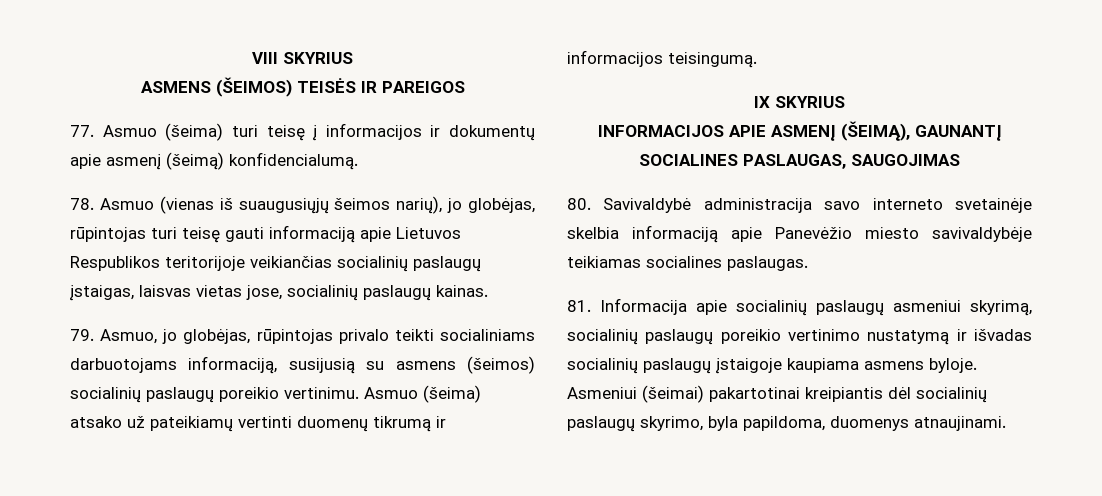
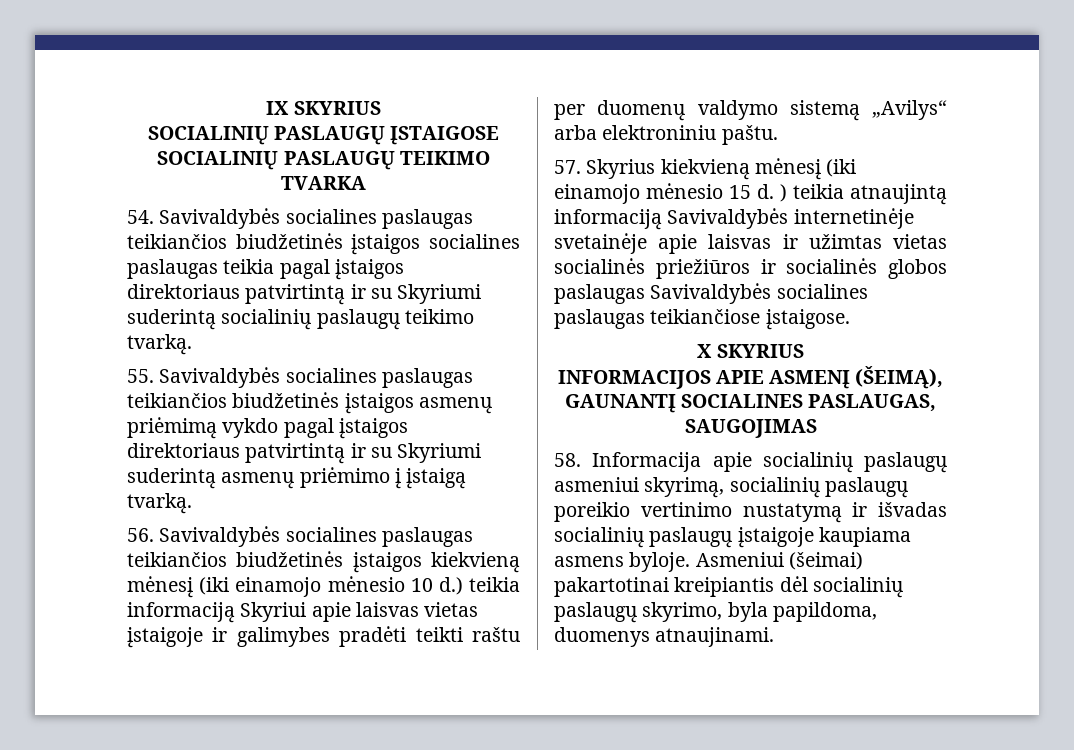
- VIII SKYRIUS
- ASMENS (ŠEIMOS) TEISĖS IR PAREIGOS
- 77. Asmuo (šeima) turi teisę į informacijos ir dokumentų apie asmenį (šeimą) konfidencialumą.
- 78. Asmuo (vienas iš suaugusiųjų šeimos narių), jo globėjas, rūpintojas turi teisę gauti informaciją apie Lietuvos Respublikos teritorijoje veikiančias socialinių paslaugų įstaigas, laisvas vietas jose, socialinių paslaugų kainas.
- 79. Asmuo, jo globėjas, rūpintojas privalo teikti socialiniams darbuotojams informaciją, susijusią su asmens (šeimos) socialinių paslaugų poreikio vertinimu. Asmuo (šeima) atsako už pateikiamų vertinti duomenų tikrumą ir informacijos teisingumą.
  IX SKYRIUS
+ SOCIALINIŲ PASLAUGŲ ĮSTAIGOSE SOCIALINIŲ PASLAUGŲ TEIKIMO TVARKA
+ 54. Savivaldybės socialines paslaugas teikiančios biudžetinės įstaigos socialines paslaugas teikia pagal įstaigos direktoriaus patvirtintą ir su Skyriumi suderintą socialinių paslaugų teikimo tvarką.
+ 55. Savivaldybės socialines paslaugas teikiančios biudžetinės įstaigos asmenų priėmimą vykdo pagal įstaigos direktoriaus patvirtintą ir su Skyriumi suderintą asmenų priėmimo į įstaigą tvarką.
+ 56. Savivaldybės socialines paslaugas teikiančios biudžetinės įstaigos kiekvieną mėnesį (iki einamojo mėnesio 10 d.) teikia informaciją Skyriui apie laisvas vietas įstaigoje ir galimybes pradėti teikti raštu per duomenų valdymo sistemą „Avilys“ arba elektroniniu paštu.
+ 57. Skyrius kiekvieną mėnesį (iki einamojo mėnesio 15 d. ) teikia atnaujintą informaciją Savivaldybės internetinėje svetainėje apie laisvas ir užimtas vietas socialinės priežiūros ir socialinės globos paslaugas Savivaldybės socialines paslaugas teikiančiose įstaigose.
+ X SKYRIUS
- 80. Savivaldybė administracija savo interneto svetainėje skelbia informaciją apie Panevėžio miesto savivaldybėje teikiamas socialines paslaugas.
- 81. Informacija apie socialinių paslaugų asmeniui skyrimą, socialinių paslaugų poreikio vertinimo nustatymą ir išvadas socialinių paslaugų įstaigoje kaupiama asmens byloje.
+ 58. Informacija apie socialinių paslaugų asmeniui skyrimą, socialinių paslaugų poreikio vertinimo nustatymą ir išvadas socialinių paslaugų įstaigoje kaupiama asmens byloje.

